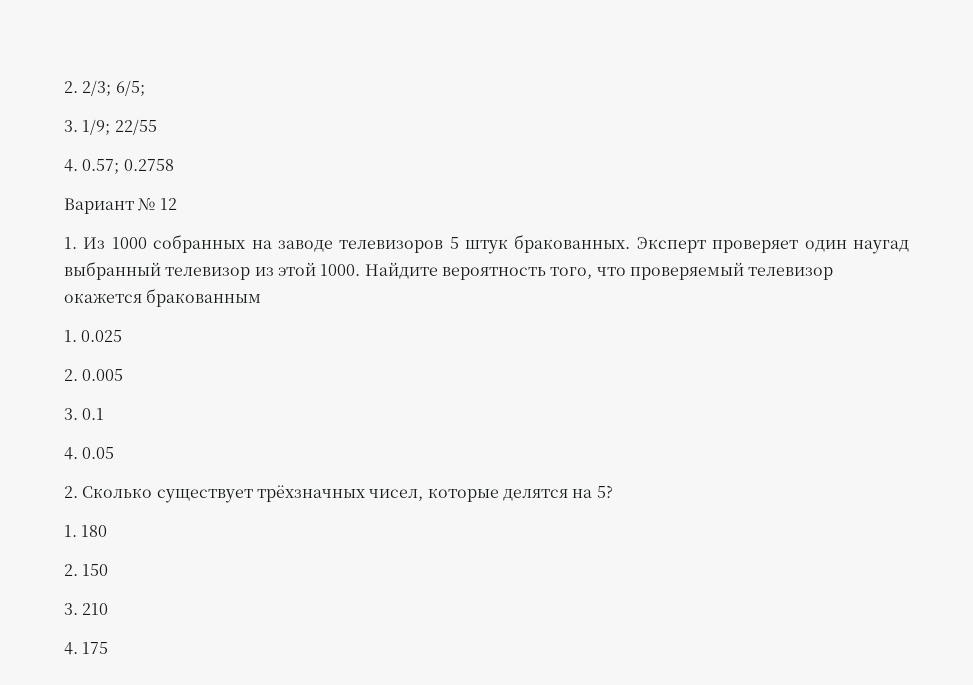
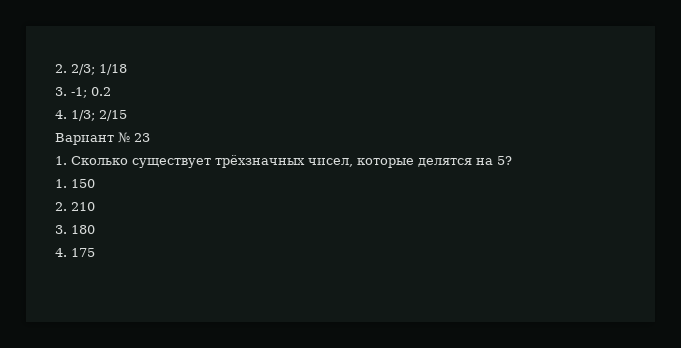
- 2. 2/3; 6/5;
- 3. 1/9; 22/55
- 4. 0.57; 0.2758
+ 2. 2/3; 1/18
+ 3. -1; 0.2
+ 4. 1/3; 2/15
- Вариант № 12
- 1. Из 1000 собранных на заводе телевизоров 5 штук бракованных. Эксперт проверяет один наугад выбранный телевизор из этой 1000. Найдите вероятность того, что проверяемый телевизор окажется бракованным
- 1. 0.025
- 2. 0.005
- 3. 0.1
- 4. 0.05
- 2. Сколько существует трёхзначных чисел, которые делятся на 5?
+ Вариант № 23
+ 1. Сколько существует трёхзначных чисел, которые делятся на 5?
- 1. 180
- 2. 150
- 3. 210
+ 1. 150
+ 2. 210
+ 3. 180

